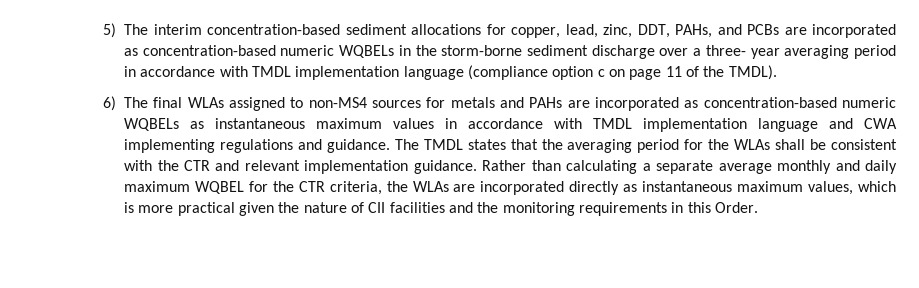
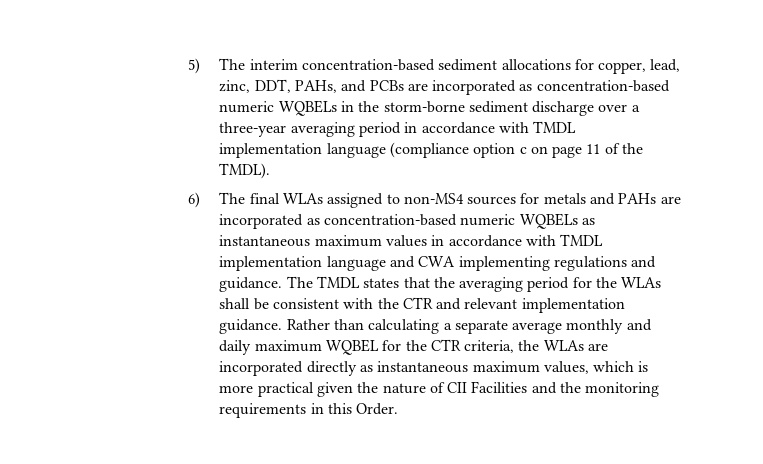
- 5) The interim concentration-based sediment allocations for copper, lead, zinc, DDT, PAHs, and PCBs are incorporated as concentration-based numeric WQBELs in the storm-borne sediment discharge over a three- year averaging period in accordance with TMDL implementation language (compliance option c on page 11 of the TMDL).
+ 5) The interim concentration-based sediment allocations for copper, lead, zinc, DDT, PAHs, and PCBs are incorporated as concentration-based numeric WQBELs in the storm-borne sediment discharge over a three-year averaging period in accordance with TMDL implementation language (compliance option c on page 11 of the TMDL).
- Rather than calculating a separate average monthly and daily maximum WQBEL for the CTR criteria, the WLAs are incorporated directly as instantaneous maximum values, which is more practical given the nature of CII facilities and the monitoring requirements in this Order.
+ Rather than calculating a separate average monthly and daily maximum WQBEL for the CTR criteria, the WLAs are incorporated directly as instantaneous maximum values, which is more practical given the nature of CII Facilities and the monitoring requirements in this Order.

